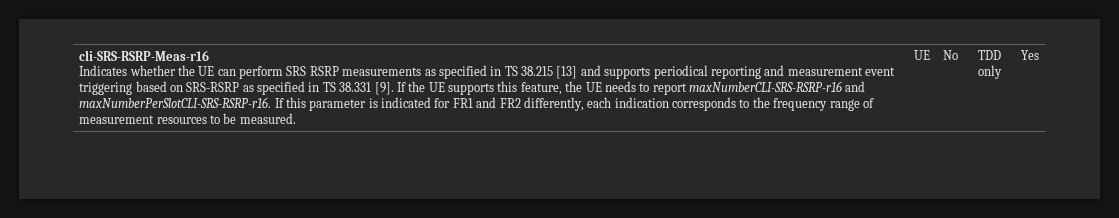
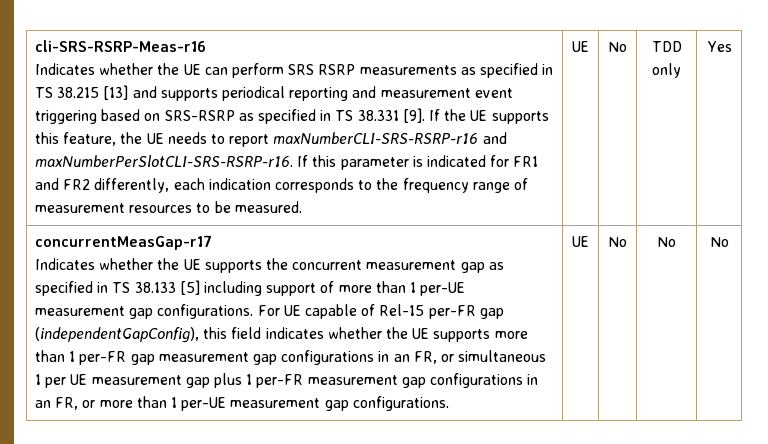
+ concurrentMeasGap-r17
+ Indicates whether the UE supports the concurrent measurement gap as specified in TS 38.133 [5] including support of more than 1 per-UE measurement gap configurations. For UE capable of Rel-15 per-FR gap (independentGapConfig), this field indicates whether the UE supports more than 1 per-FR gap measurement gap configurations in an FR, or simultaneous 1 per UE measurement gap plus 1 per-FR measurement gap configurations in an FR, or more than 1 per-UE measurement gap configurations. | UE | No | No | No

